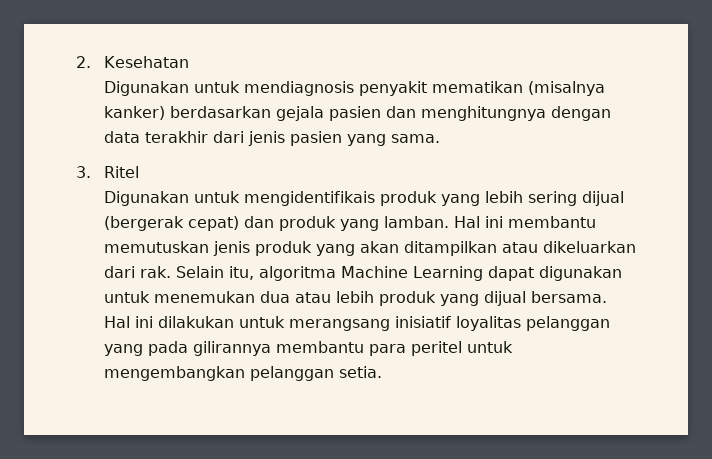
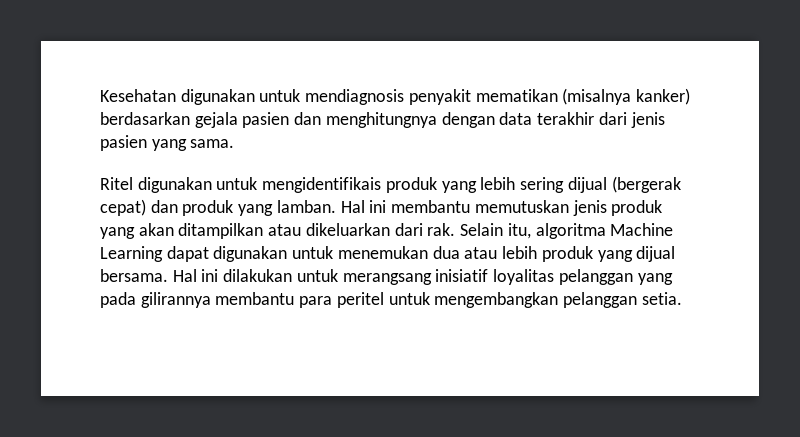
- 2. Kesehatan
- Digunakan untuk mendiagnosis penyakit mematikan (misalnya kanker) berdasarkan gejala pasien dan menghitungnya dengan data terakhir dari jenis pasien yang sama.
+ Kesehatan digunakan untuk mendiagnosis penyakit mematikan (misalnya kanker) berdasarkan gejala pasien dan menghitungnya dengan data terakhir dari jenis pasien yang sama.
- 3. Ritel
- Digunakan untuk mengidentifikais produk yang lebih sering dijual (bergerak cepat) dan produk yang lamban.
+ Ritel digunakan untuk mengidentifikais produk yang lebih sering dijual (bergerak cepat) dan produk yang lamban.

